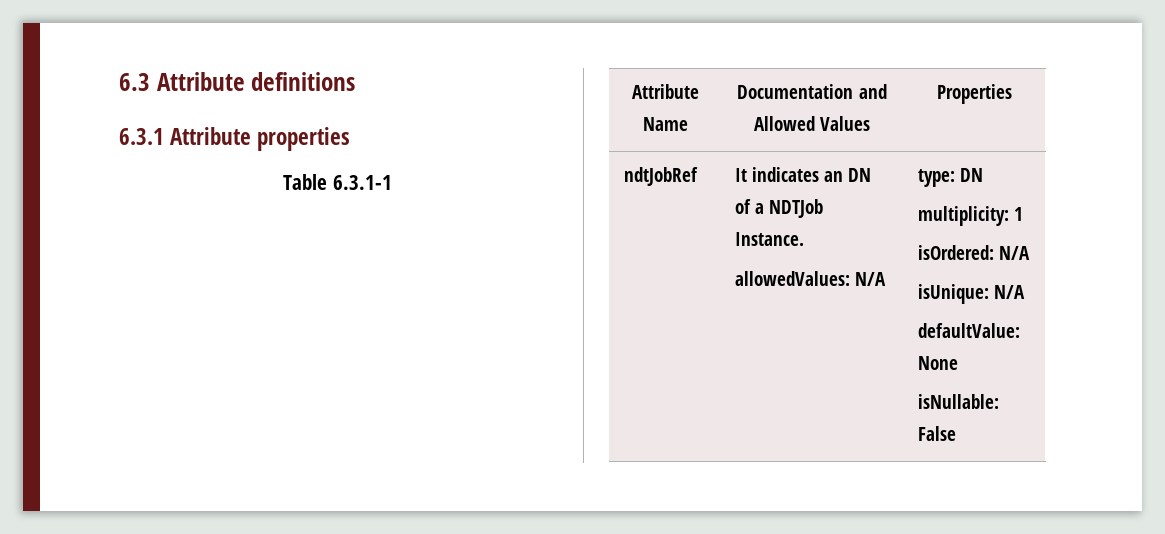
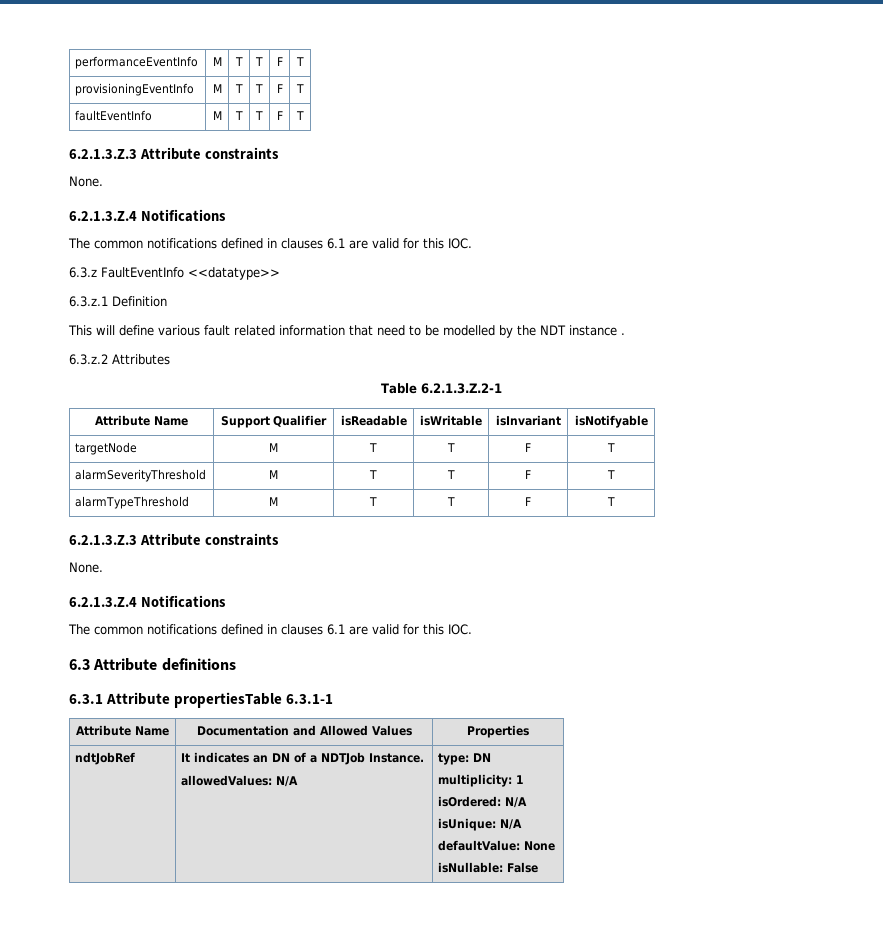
+ performanceEventInfo | M | T | T | F | T
+ provisioningEventInfo | M | T | T | F | T
+ faultEventInfo | M | T | T | F | T
+ 6.2.1.3.Z.3 Attribute constraints
+ None.
+ 6.2.1.3.Z.4 Notifications
+ The common notifications defined in clauses 6.1 are valid for this IOC.
+ 6.3.z FaultEventInfo <<datatype>>
+ 6.3.z.1 Definition
+ This will define various fault related information that need to be modelled by the NDT instance .
+ 6.3.z.2 Attributes
+ Table 6.2.1.3.Z.2-1
+ Attribute Name | Support Qualifier | isReadable | isWritable | isInvariant | isNotifyable
+ targetNode | M | T | T | F | T
+ alarmSeverityThreshold | M | T | T | F | T
+ alarmTypeThreshold | M | T | T | F | T
+ 6.2.1.3.Z.3 Attribute constraints
+ None.
+ 6.2.1.3.Z.4 Notifications
+ The common notifications defined in clauses 6.1 are valid for this IOC.
- 6.3.1 Attribute properties
- Table 6.3.1-1
+ 6.3.1 Attribute propertiesTable 6.3.1-1

